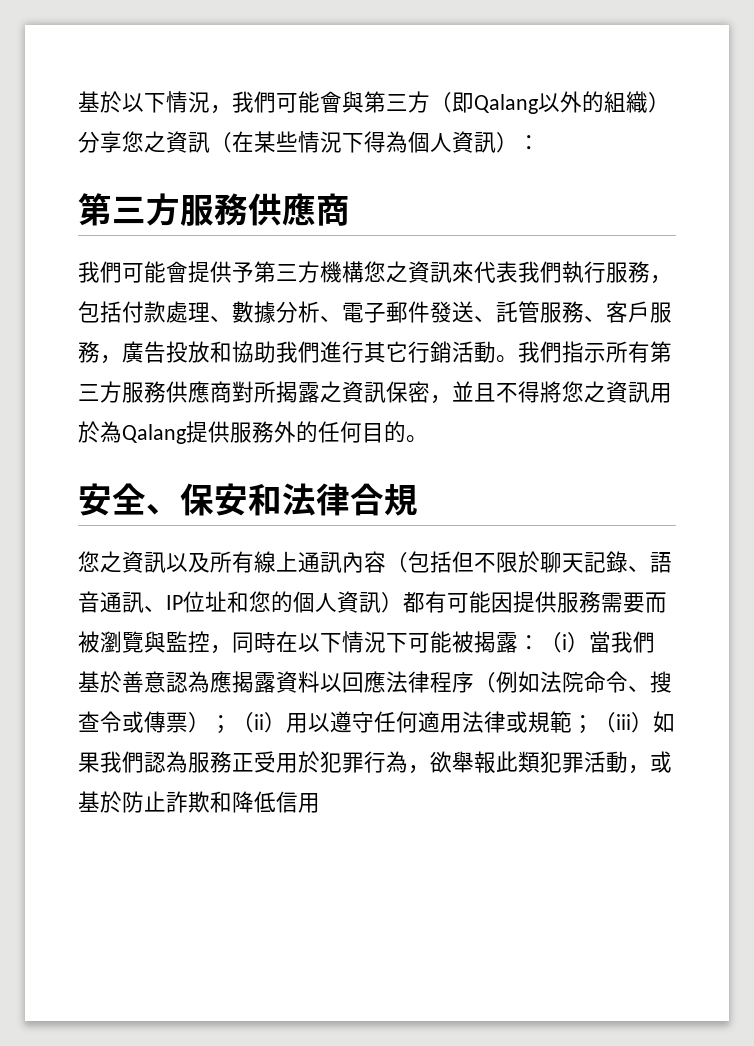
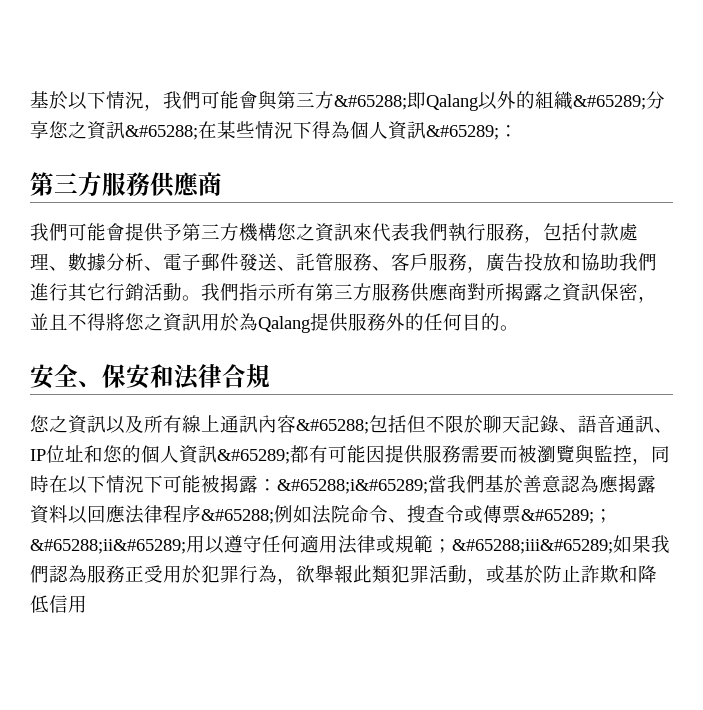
- 基於以下情況，我們可能會與第三方（即Qalang以外的組織）分享您之資訊（在某些情況下得為個人資訊）：
+ 基於以下情況，我們可能會與第三方&#65288;即Qalang以外的組織&#65289;分享您之資訊&#65288;在某些情況下得為個人資訊&#65289;：
- 您之資訊以及所有線上通訊內容（包括但不限於聊天記錄、語音通訊、IP位址和您的個人資訊）都有可能因提供服務需要而被瀏覽與監控，同時在以下情況下可能被揭露：
+ 您之資訊以及所有線上通訊內容&#65288;包括但不限於聊天記錄、語音通訊、IP位址和您的個人資訊&#65289;都有可能因提供服務需要而被瀏覽與監控，同時在以下情況下可能被揭露：
- （i）當我們基於善意認為應揭露資料以回應法律程序（例如法院命令、搜查令或傳票）；（ii）用以遵守任何適用法律或規範；
+ &#65288;i&#65289;當我們基於善意認為應揭露資料以回應法律程序&#65288;例如法院命令、搜查令或傳票&#65289;；&#65288;ii&#65289;用以遵守任何適用法律或規範；
- （iii）如果我們認為服務正受用於犯罪行為，欲舉報此類犯罪活動，或基於防止詐欺和降低信用
+ &#65288;iii&#65289;如果我們認為服務正受用於犯罪行為，欲舉報此類犯罪活動，或基於防止詐欺和降低信用

